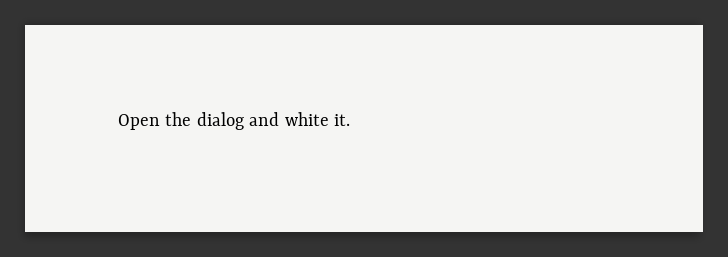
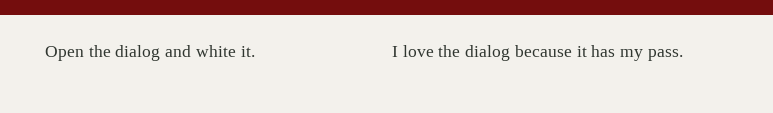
+ I love the dialog because it has my pass.

